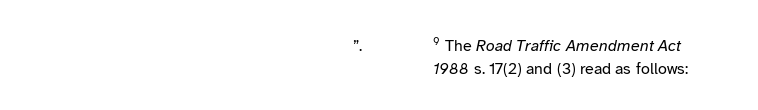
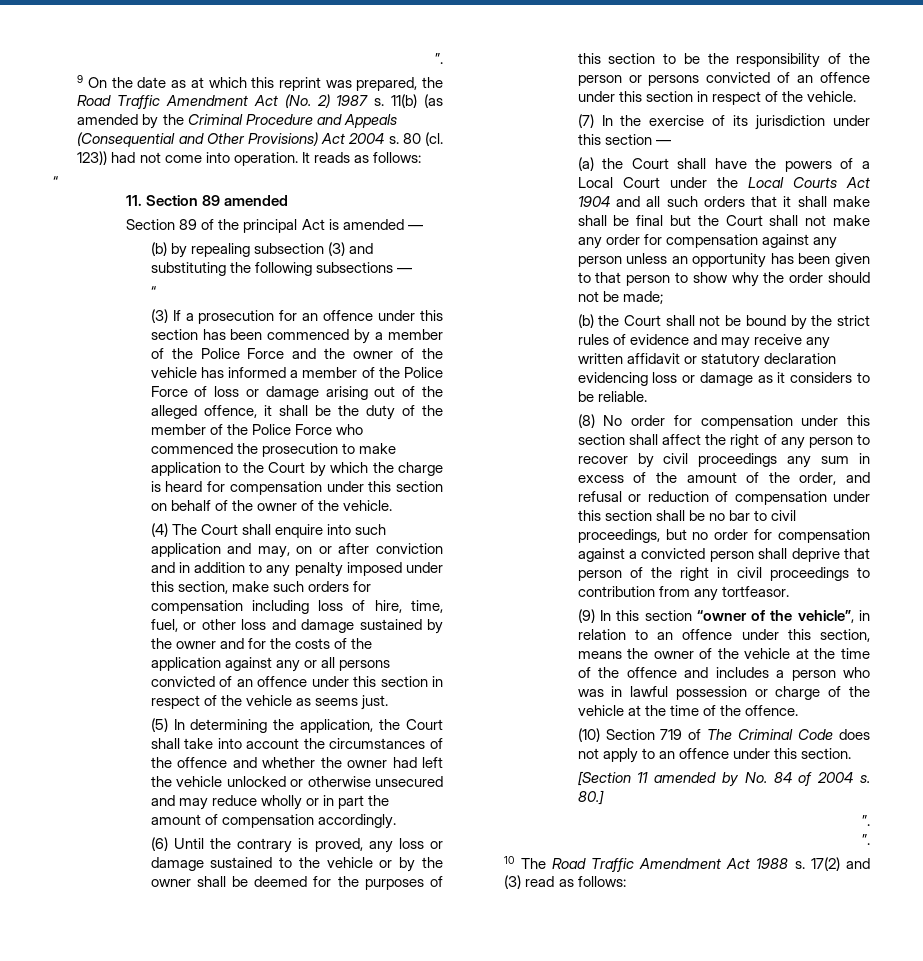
- 9 The Road Traffic Amendment Act 1988 s.
+ 9 On the date as at which this reprint was prepared, the Road Traffic Amendment Act (No. 2) 1987 s. 11(b) (as amended by the Criminal Procedure and Appeals (Consequential and Other Provisions) Act 2004 s. 80 (cl. 123)) had not come into operation. It reads as follows:
+ “
+ 11. Section 89 amended
+ Section 89 of the principal Act is amended —
+ (b) by repealing subsection (3) and substituting the following subsections —
+ “
+ (3) If a prosecution for an offence under this section has been commenced by a member of the Police Force and the owner of the vehicle has informed a member of the Police Force of loss or damage arising out of the alleged offence, it shall be the duty of the member of the Police Force who commenced the prosecution to make application to the Court by which the charge is heard for compensation under this section on behalf of the owner of the vehicle.
+ (4) The Court shall enquire into such application and may, on or after conviction and in addition to any penalty imposed under this section, make such orders for compensation including loss of hire, time, fuel, or other loss and damage sustained by the owner and for the costs of the application against any or all persons convicted of an offence under this section in respect of the vehicle as seems just.
+ (5) In determining the application, the Court shall take into account the circumstances of the offence and whether the owner had left the vehicle unlocked or otherwise unsecured and may reduce wholly or in part the amount of compensation accordingly.
+ (6) Until the contrary is proved, any loss or damage sustained to the vehicle or by the owner shall be deemed for the purposes of this section to be the responsibility of the person or persons convicted of an offence under this section in respect of the vehicle.
+ (7) In the exercise of its jurisdiction under this section —
+ (a) the Court shall have the powers of a Local Court under the Local Courts Act 1904 and all such orders that it shall make shall be final but the Court shall not make any order for compensation against any person unless an opportunity has been given to that person to show why the order should not be made;
+ (b) the Court shall not be bound by the strict rules of evidence and may receive any written affidavit or statutory declaration evidencing loss or damage as it considers to be reliable.
+ (8) No order for compensation under this section shall affect the right of any person to recover by civil proceedings any sum in excess of the amount of the order, and refusal or reduction of compensation under this section shall be no bar to civil proceedings, but no order for compensation against a convicted person shall deprive that person of the right in civil proceedings to contribution from any tortfeasor.
+ (9) In this section “owner of the vehicle”, in relation to an offence under this section, means the owner of the vehicle at the time of the offence and includes a person who was in lawful possession or charge of the vehicle at the time of the offence.
+ (10) Section 719 of The Criminal Code does not apply to an offence under this section.
+ [Section 11 amended by No. 84 of 2004 s. 80.]
+ ”.
+ ”.
+ 10 The Road Traffic Amendment Act 1988 s.

